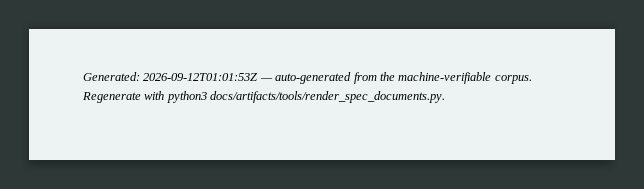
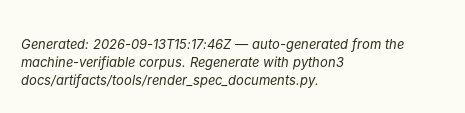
- Generated: 2026-09-12T01:01:53Z — auto-generated from the machine-verifiable corpus.
+ Generated: 2026-09-13T15:17:46Z — auto-generated from the machine-verifiable corpus.

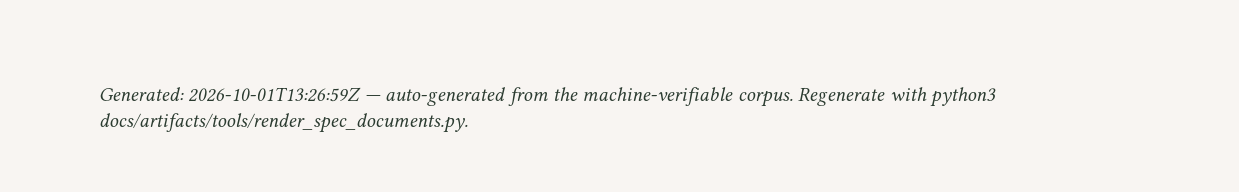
- Generated: 2026-09-13T15:17:46Z — auto-generated from the machine-verifiable corpus.
+ Generated: 2026-10-01T13:26:59Z — auto-generated from the machine-verifiable corpus.

